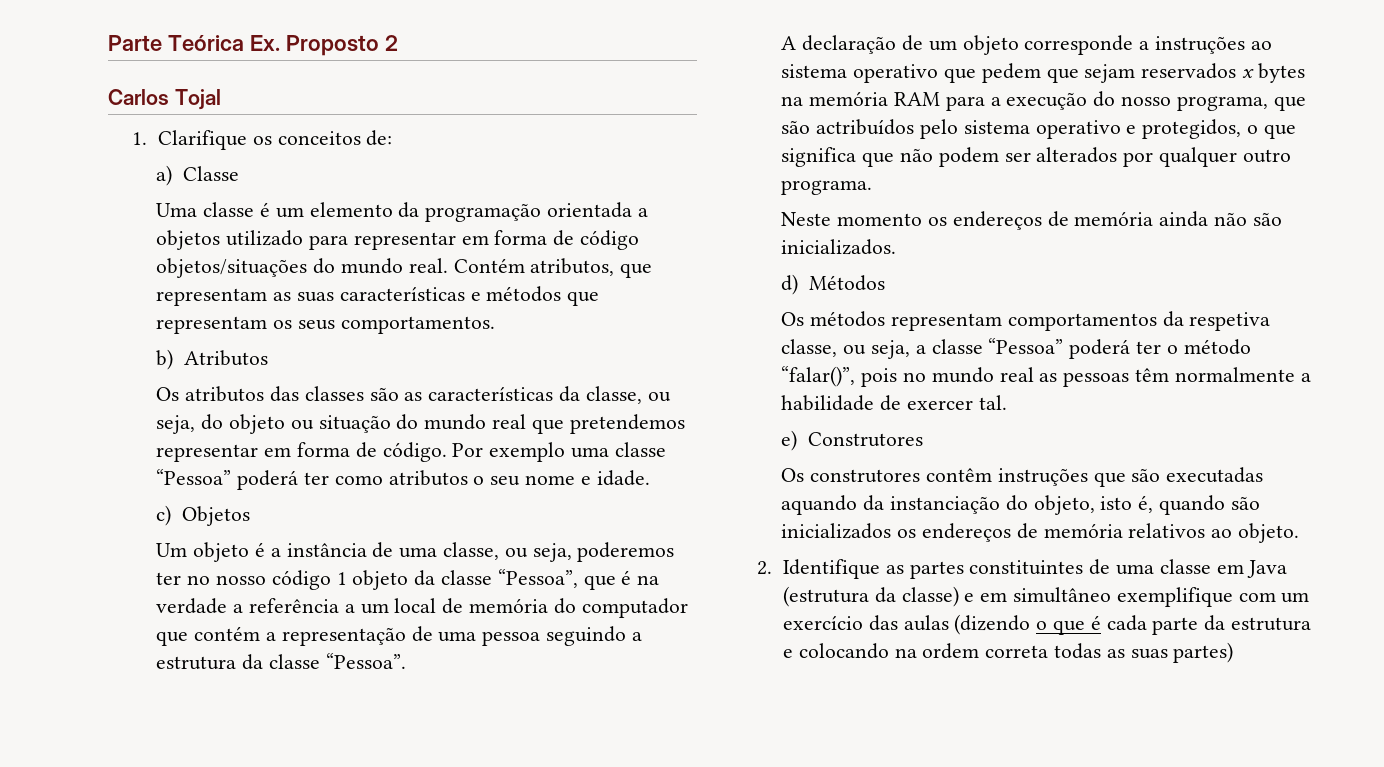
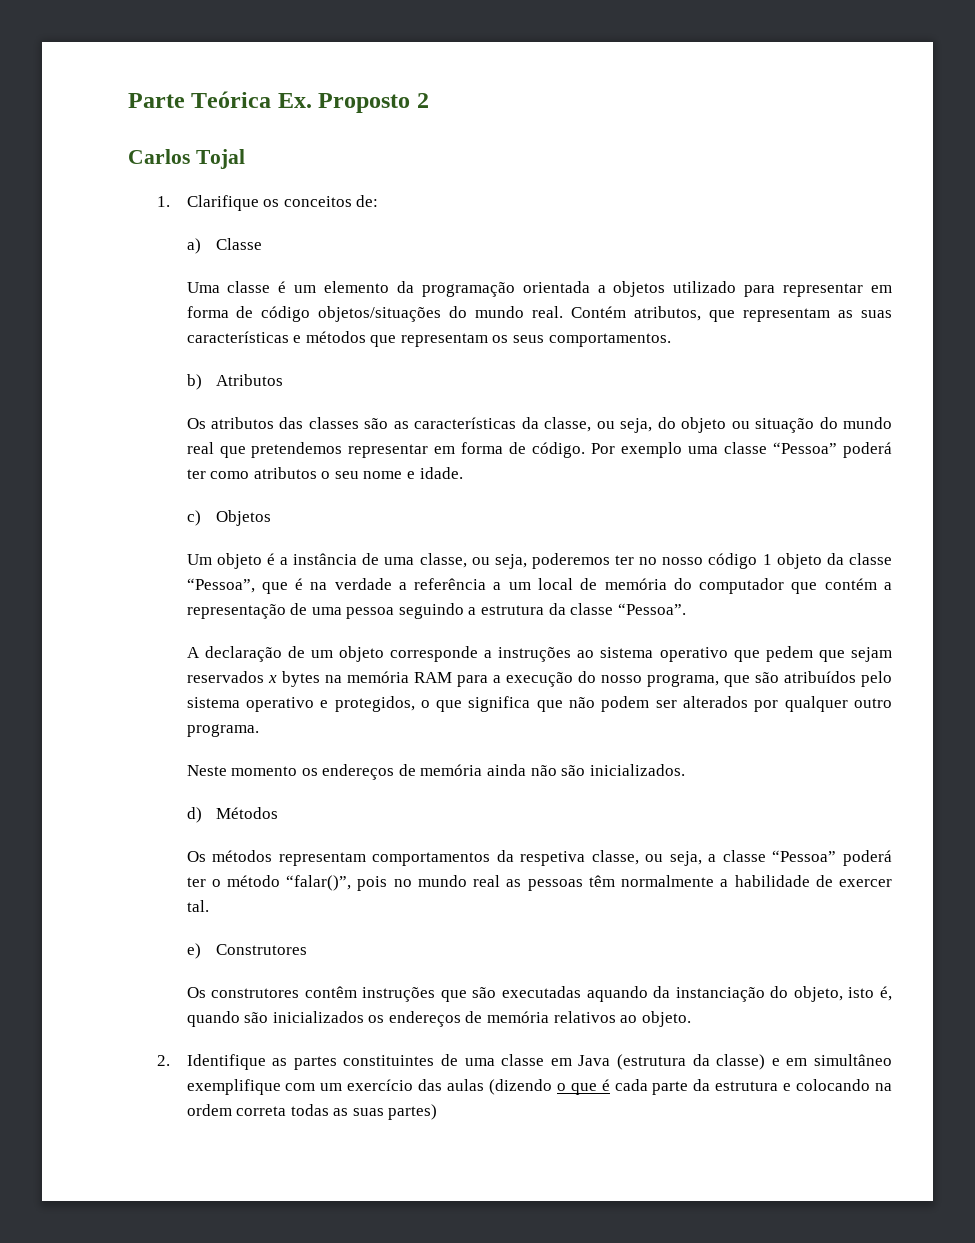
- A declaração de um objeto corresponde a instruções ao sistema operativo que pedem que sejam reservados x bytes na memória RAM para a execução do nosso programa, que são actribuídos pelo sistema operativo e protegidos, o que significa que não podem ser alterados por qualquer outro programa.
+ A declaração de um objeto corresponde a instruções ao sistema operativo que pedem que sejam reservados x bytes na memória RAM para a execução do nosso programa, que são atribuídos pelo sistema operativo e protegidos, o que significa que não podem ser alterados por qualquer outro programa.

